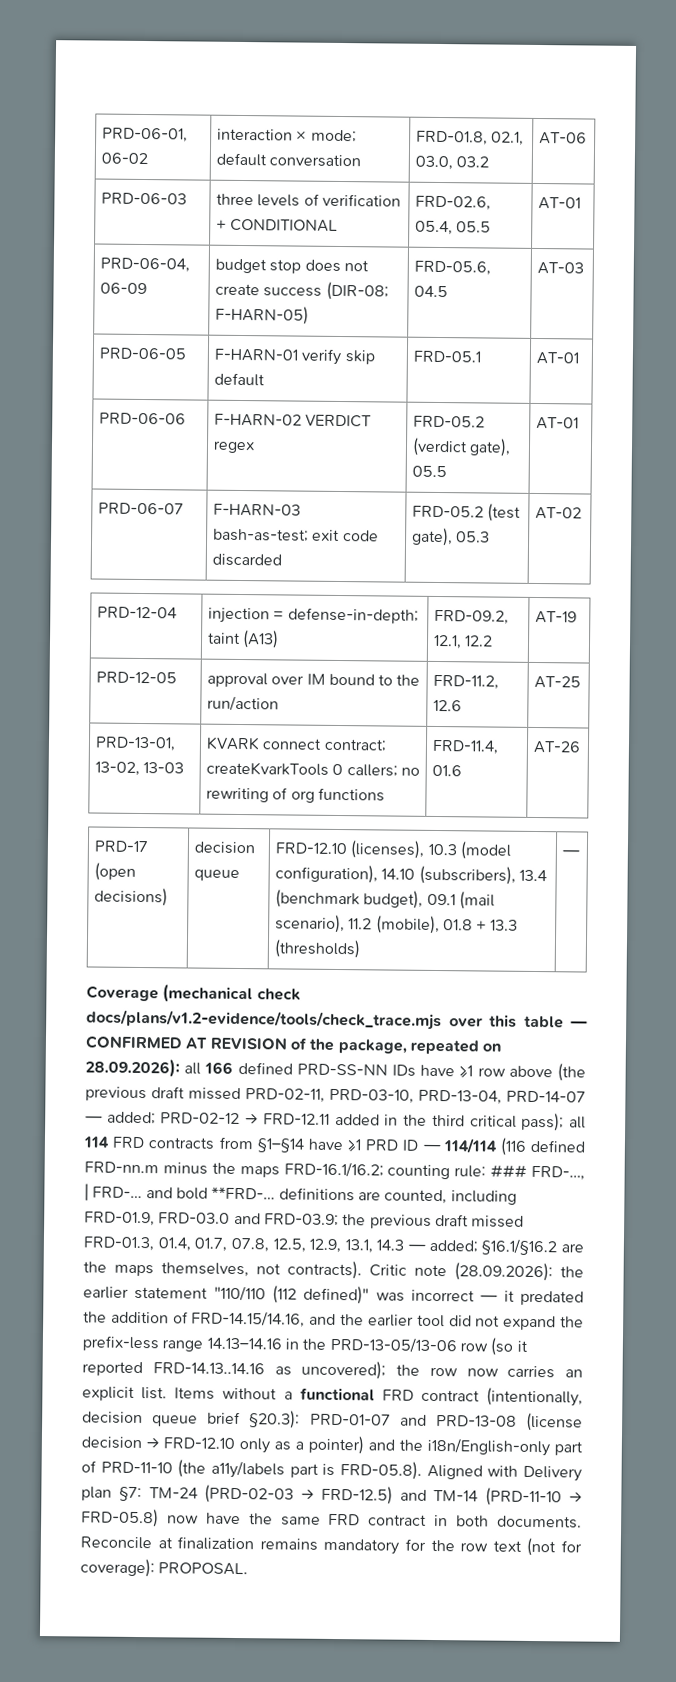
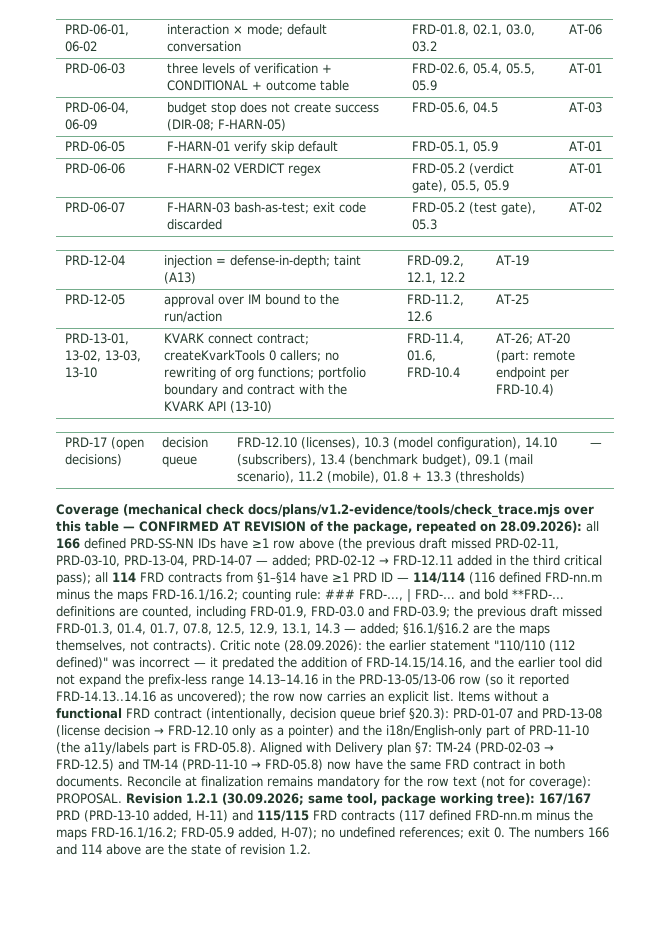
- PRD-06-03 | three levels of verification + CONDITIONAL | FRD-02.6, 05.4, 05.5 | AT-01
+ PRD-06-03 | three levels of verification + CONDITIONAL + outcome table | FRD-02.6, 05.4, 05.5, 05.9 | AT-01
- PRD-06-05 | F-HARN-01 verify skip default | FRD-05.1 | AT-01
+ PRD-06-05 | F-HARN-01 verify skip default | FRD-05.1, 05.9 | AT-01
- PRD-06-06 | F-HARN-02 VERDICT regex | FRD-05.2 (verdict gate), 05.5 | AT-01
+ PRD-06-06 | F-HARN-02 VERDICT regex | FRD-05.2 (verdict gate), 05.5, 05.9 | AT-01
- PRD-13-01, 13-02, 13-03 | KVARK connect contract; createKvarkTools 0 callers; no rewriting of org functions | FRD-11.4, 01.6 | AT-26
+ PRD-13-01, 13-02, 13-03, 13-10 | KVARK connect contract; createKvarkTools 0 callers; no rewriting of org functions; portfolio boundary and contract with the KVARK API (13-10) | FRD-11.4, 01.6, FRD-10.4 | AT-26; AT-20 (part: remote endpoint per FRD-10.4)
+ Revision 1.2.1 (30.09.2026; same tool, package working tree): 167/167 PRD (PRD-13-10 added, H-11) and 115/115 FRD contracts (117 defined FRD-nn.m minus the maps FRD-16.1/16.2; FRD-05.9 added, H-07); no undefined references; exit 0. The numbers 166 and 114 above are the state of revision 1.2.

